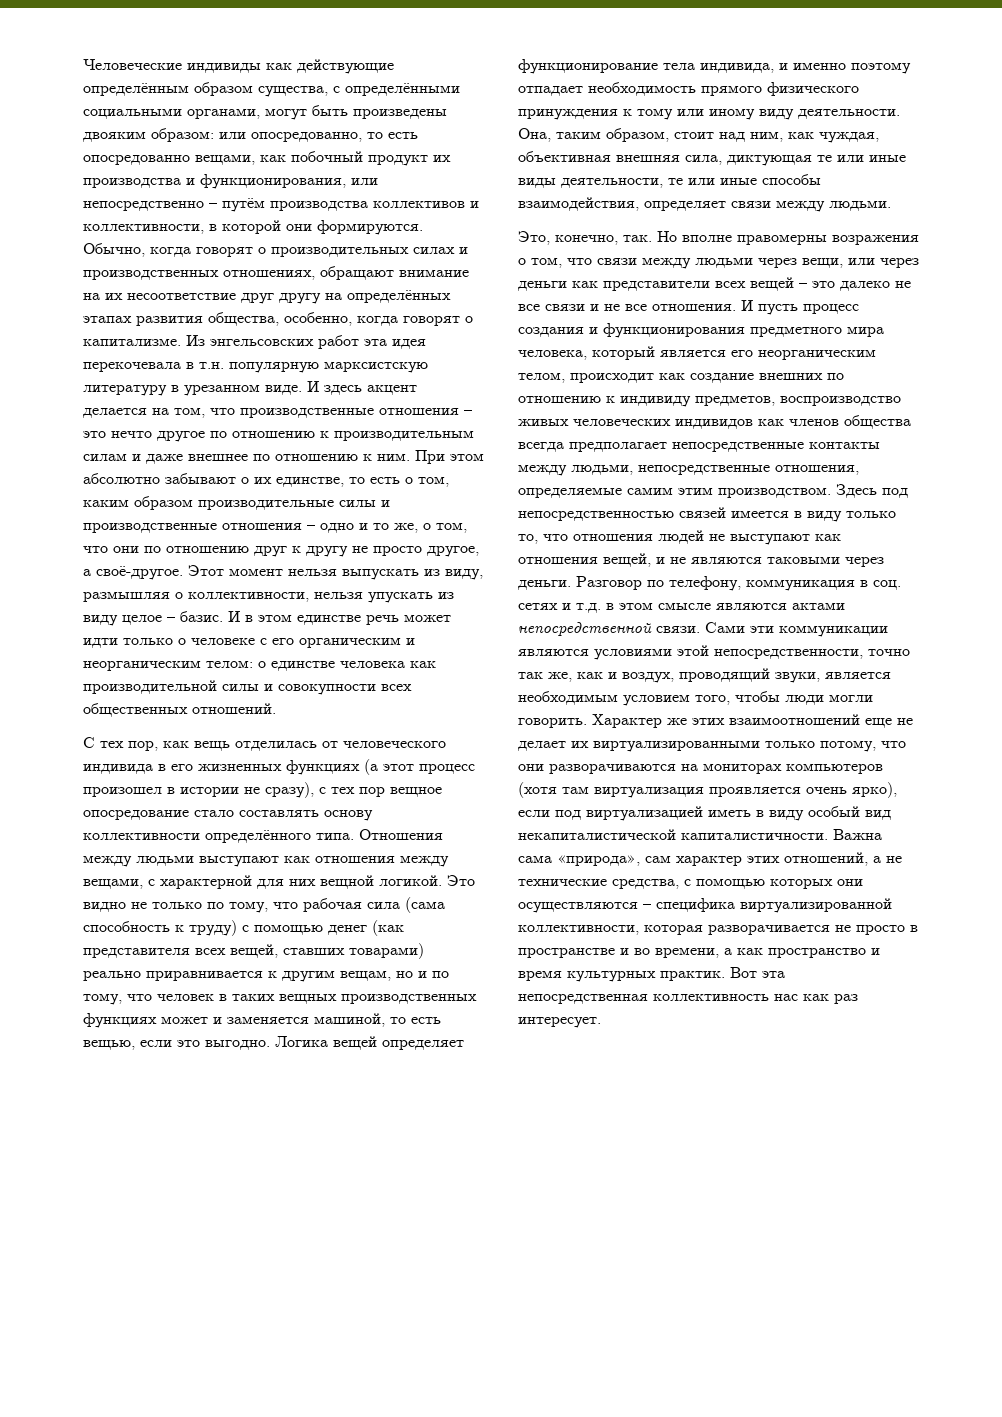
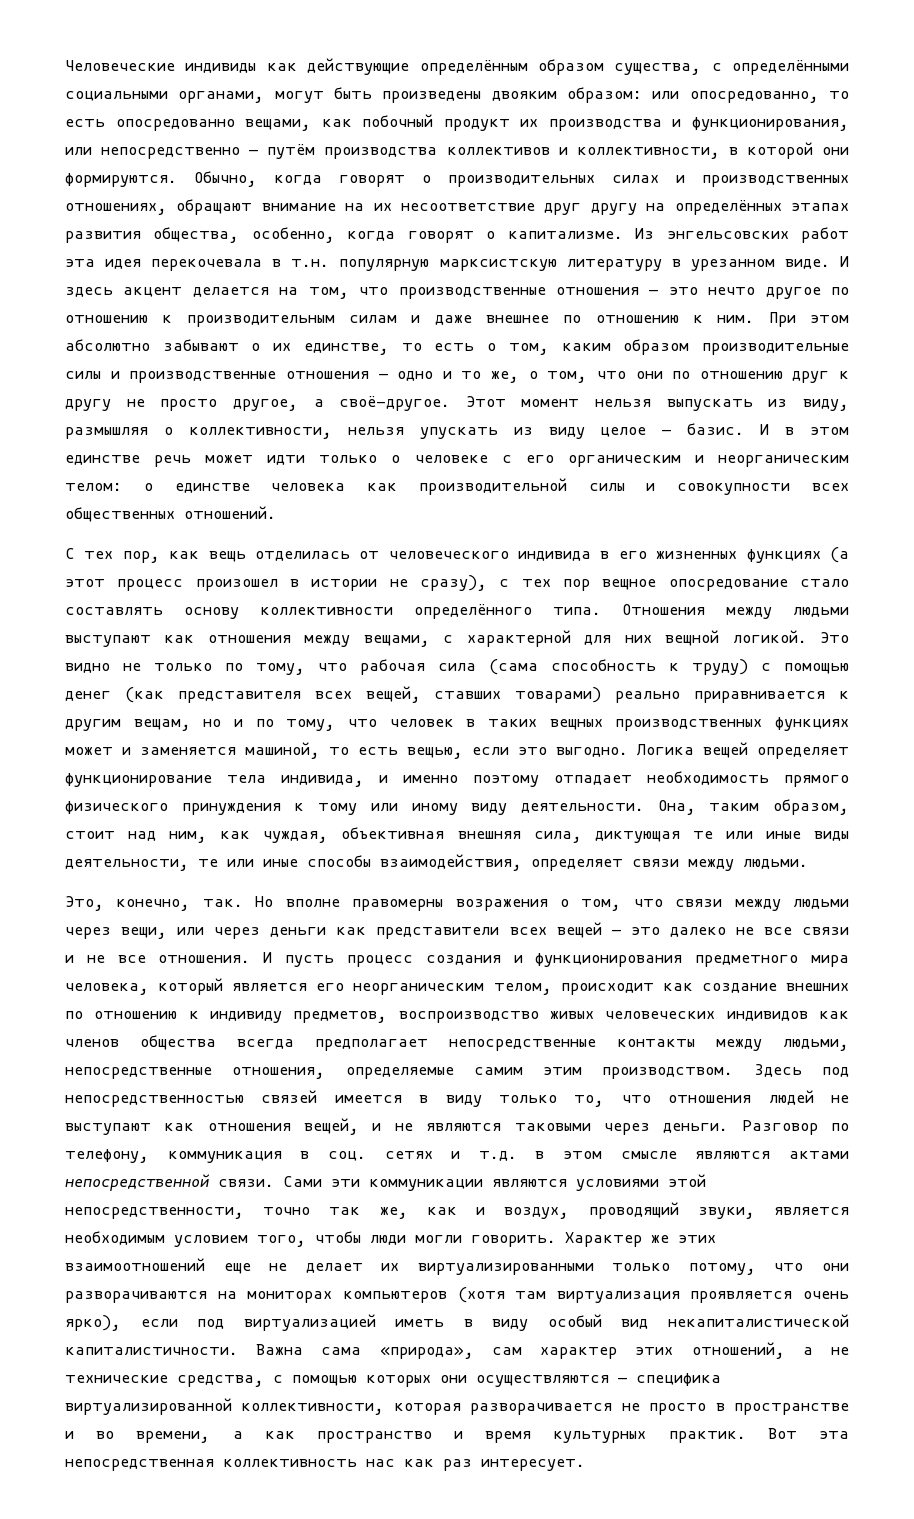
- Человеческие индивиды как действующие определённым образом существа, с определёнными социальными органами, могут быть произведены двояким образом: или опосредованно, то есть опосредованно вещами, как побочный продукт их производства и функционирования, или непосредственно – путём производства коллективов и коллективности, в которой они формируются.
+ Человеческие индивиды как действующие определённым образом существа, с определёнными социальными органами, могут быть произведены двояким образом: или опосредованно, то есть опосредованно вещами, как побочный продукт их производства и функционирования, или непосредственно — путём производства коллективов и коллективности, в которой они формируются.
- И здесь акцент делается на том, что производственные отношения – это нечто другое по отношению к производительным силам и даже внешнее по отношению к ним.
+ И здесь акцент делается на том, что производственные отношения — это нечто другое по отношению к производительным силам и даже внешнее по отношению к ним.
- При этом абсолютно забывают о их единстве, то есть о том, каким образом производительные силы и производственные отношения – одно и то же, о том, что они по отношению друг к другу не просто другое, а своё-другое.
+ При этом абсолютно забывают о их единстве, то есть о том, каким образом производительные силы и производственные отношения — одно и то же, о том, что они по отношению друг к другу не просто другое, а своё-другое.
- Этот момент нельзя выпускать из виду, размышляя о коллективности, нельзя упускать из виду целое – базис.
+ Этот момент нельзя выпускать из виду, размышляя о коллективности, нельзя упускать из виду целое — базис.
- Но вполне правомерны возражения о том, что связи между людьми через вещи, или через деньги как представители всех вещей – это далеко не все связи и не все отношения.
+ Но вполне правомерны возражения о том, что связи между людьми через вещи, или через деньги как представители всех вещей — это далеко не все связи и не все отношения.
- Важна сама «природа», сам характер этих отношений, а не технические средства, с помощью которых они осуществляются – специфика виртуализированной коллективности, которая разворачивается не просто в пространстве и во времени, а как пространство и время культурных практик.
+ Важна сама «природа», сам характер этих отношений, а не технические средства, с помощью которых они осуществляются — специфика виртуализированной коллективности, которая разворачивается не просто в пространстве и во времени, а как пространство и время культурных практик.

